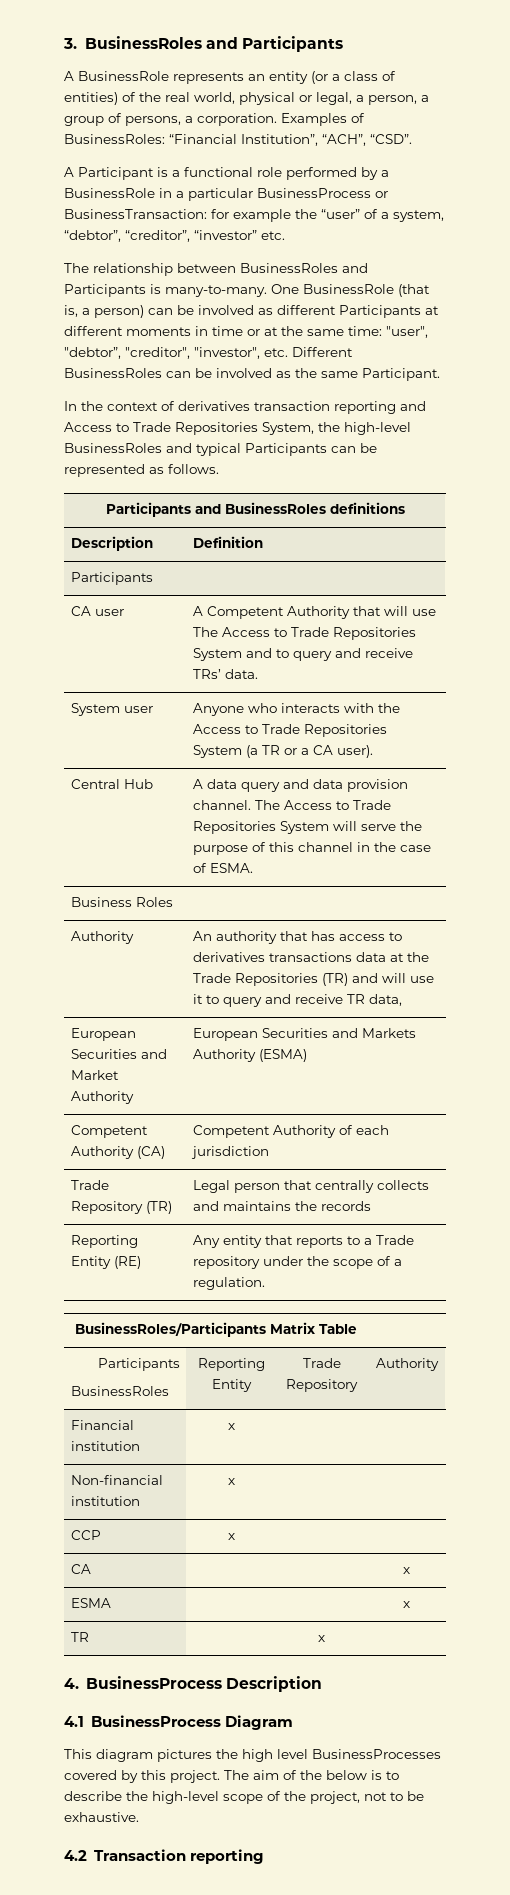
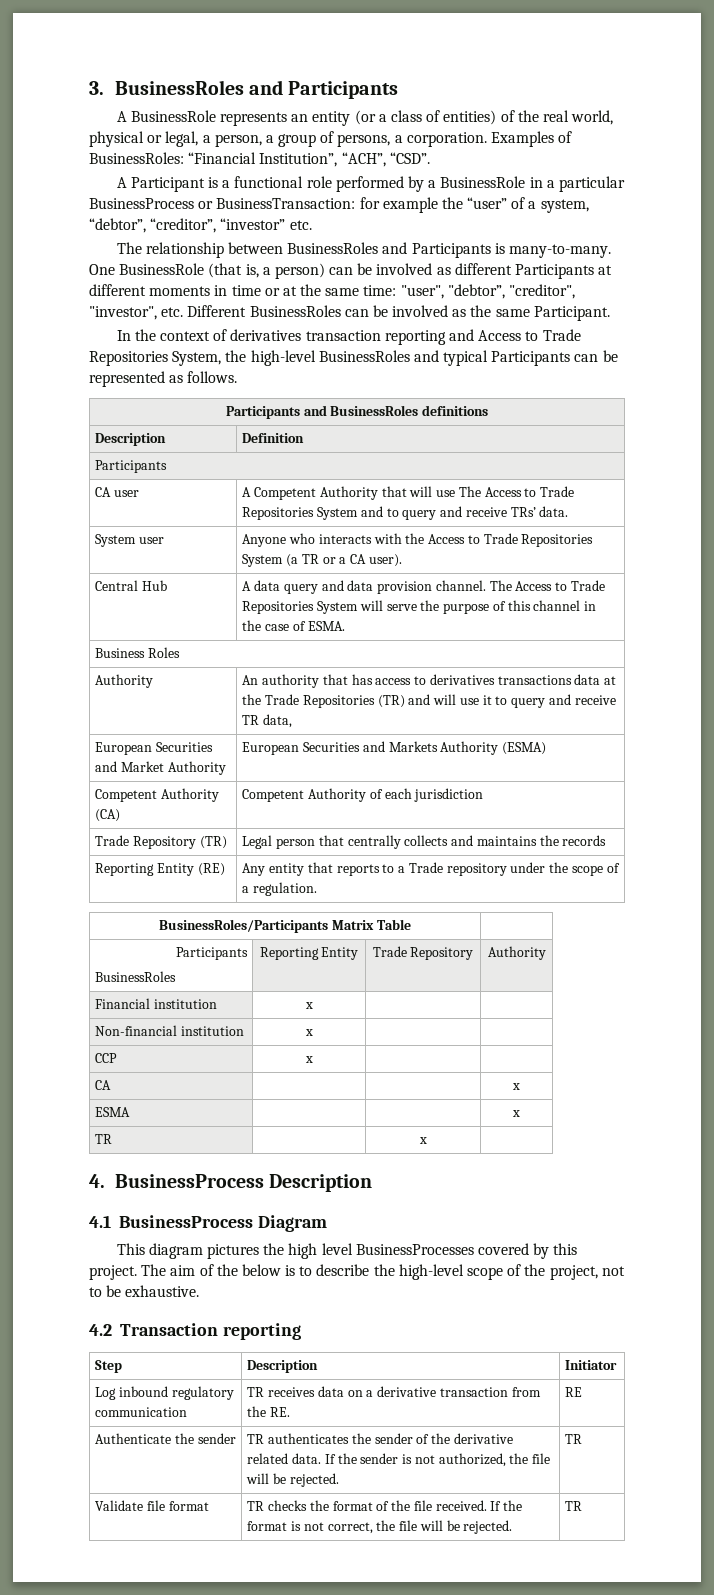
+ Step | Description | Initiator
+ Log inbound regulatory communication | TR receives data on a derivative transaction from the RE. | RE
+ Authenticate the sender | TR authenticates the sender of the derivative related data. If the sender is not authorized, the file will be rejected. | TR
+ Validate file format | TR checks the format of the file received. If the format is not correct, the file will be rejected. | TR

